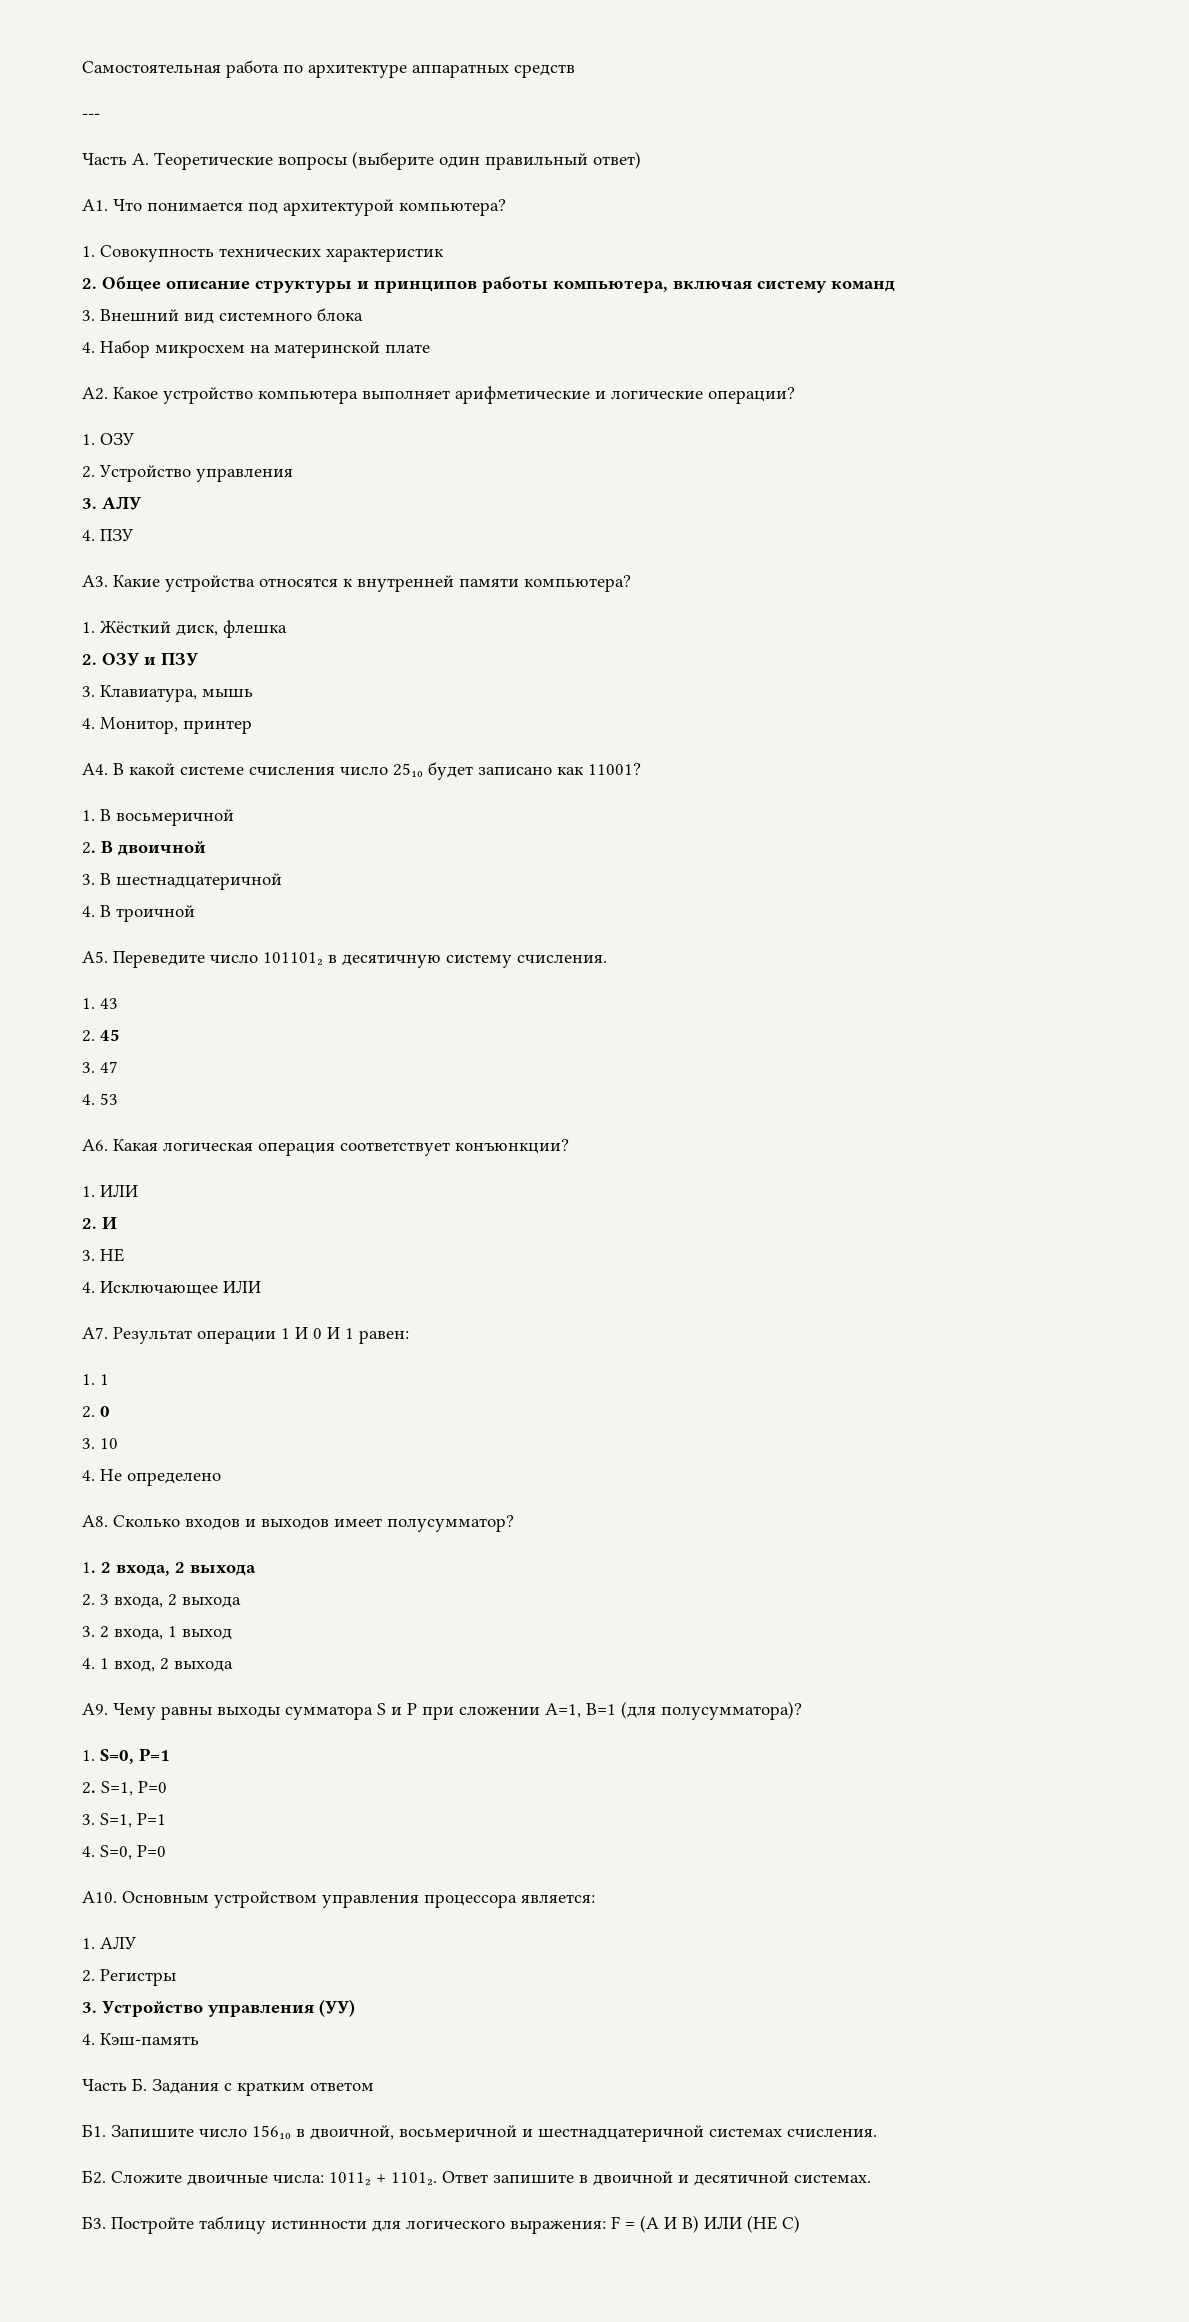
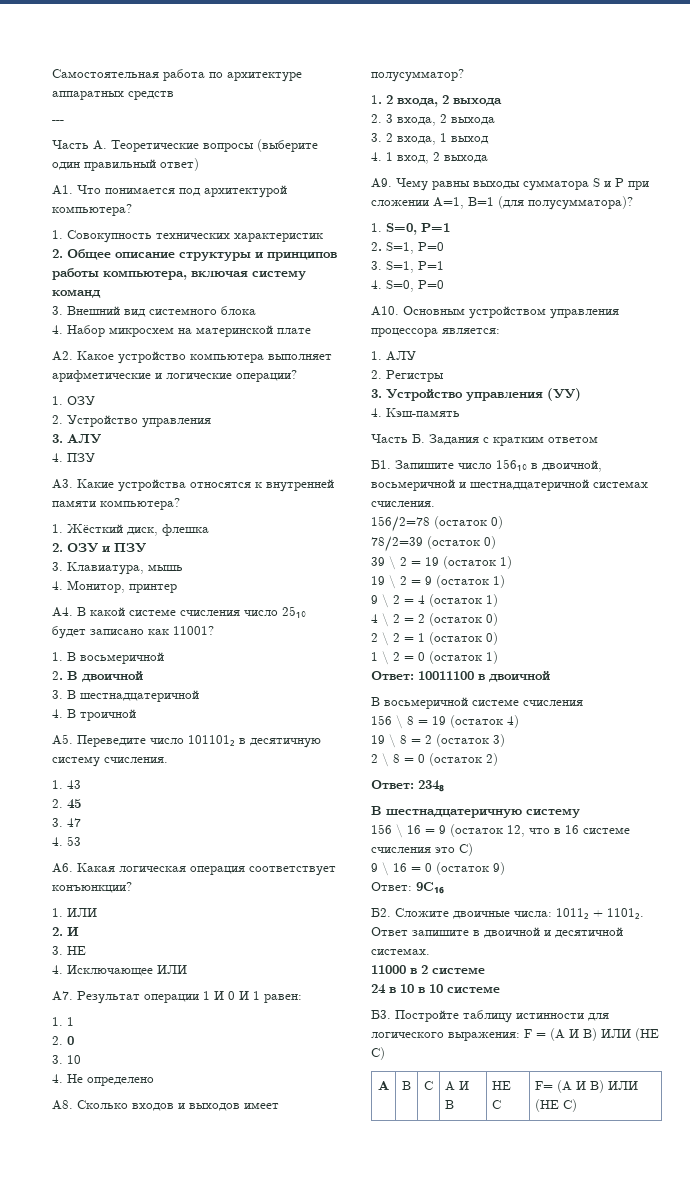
+ 156/2=78 (остаток 0)
+ 78/2=39 (остаток 0)
+ 39 \ 2 = 19 (остаток 1)
+ 19 \ 2 = 9 (остаток 1)
+ 9 \ 2 = 4 (остаток 1)
+ 4 \ 2 = 2 (остаток 0)
+ 2 \ 2 = 1 (остаток 0)
+ 1 \ 2 = 0 (остаток 1)
+ Ответ: 10011100 в двоичной
+ В восьмеричной системе счисления
+ 156 \ 8 = 19 (остаток 4)
+ 19 \ 8 = 2 (остаток 3)
+ 2 \ 8 = 0 (остаток 2)
+ Ответ: 234₈
+ В шестнадцатеричную систему
+ 156 \ 16 = 9 (остаток 12, что в 16 системе счисления это С)
+ 9 \ 16 = 0 (остаток 9)
+ Ответ: 9C₁₆
+ 11000 в 2 системе
+ 24 в 10 в 10 системе
+ A | B | C | A И B | НЕ C | F= (A И B) ИЛИ (НЕ C)

